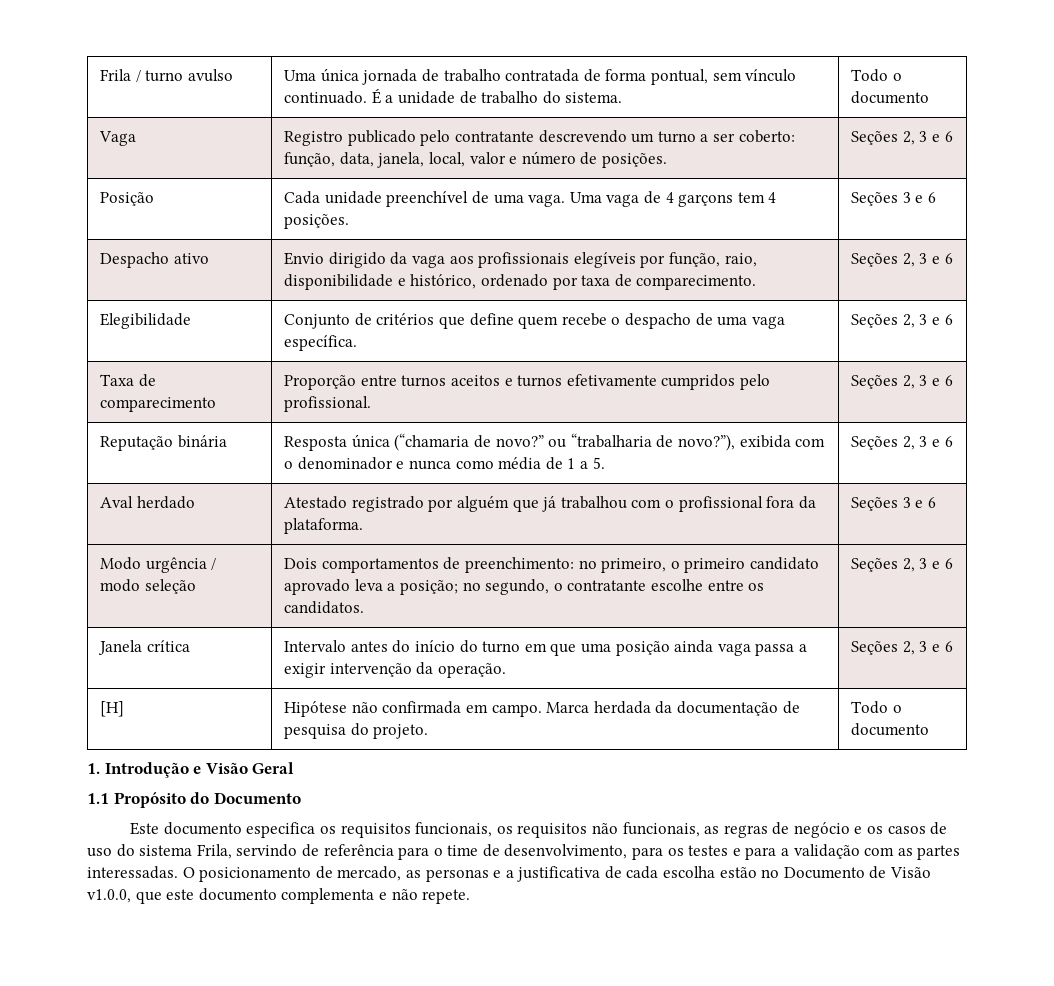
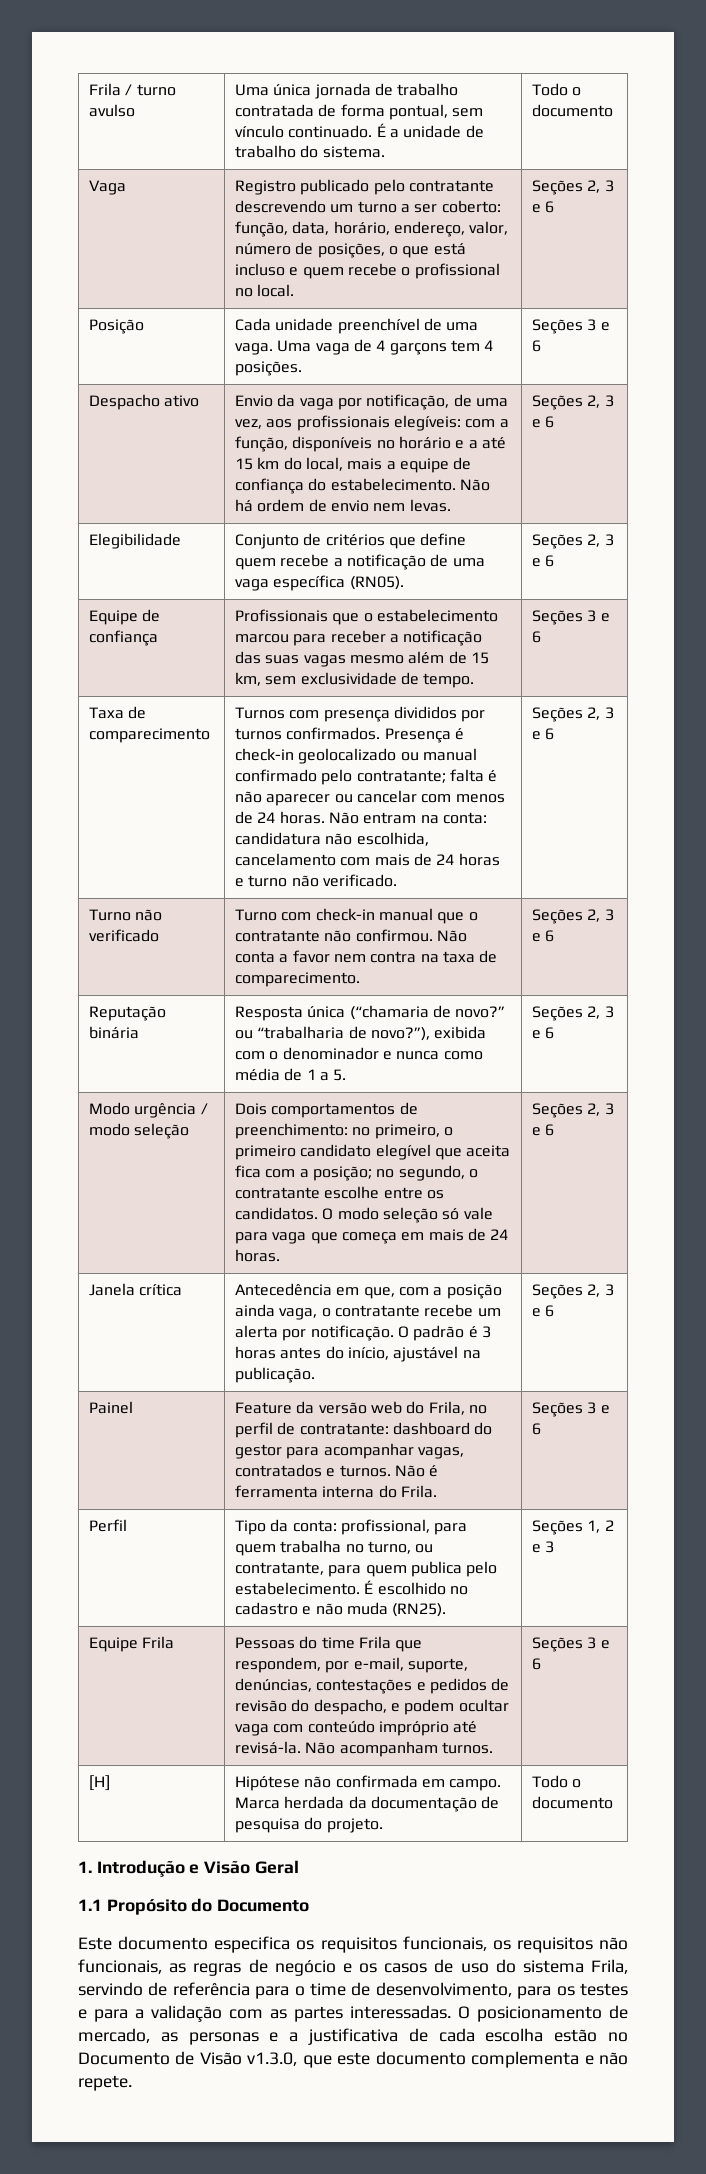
- Vaga | Registro publicado pelo contratante descrevendo um turno a ser coberto: função, data, janela, local, valor e número de posições. | Seções 2, 3 e 6
+ Vaga | Registro publicado pelo contratante descrevendo um turno a ser coberto: função, data, horário, endereço, valor, número de posições, o que está incluso e quem recebe o profissional no local. | Seções 2, 3 e 6
- Envio dirigido da vaga aos profissionais elegíveis por função, raio, disponibilidade e histórico, ordenado por taxa de comparecimento.
+ Envio da vaga por notificação, de uma vez, aos profissionais elegíveis: com a função, disponíveis no horário e a até 15 km do local, mais a equipe de confiança do estabelecimento. Não há ordem de envio nem levas.
- Elegibilidade | Conjunto de critérios que define quem recebe o despacho de uma vaga específica. | Seções 2, 3 e 6
- Taxa de comparecimento | Proporção entre turnos aceitos e turnos efetivamente cumpridos pelo profissional. | Seções 2, 3 e 6
+ Elegibilidade | Conjunto de critérios que define quem recebe a notificação de uma vaga específica (RN05). | Seções 2, 3 e 6
+ Equipe de confiança | Profissionais que o estabelecimento marcou para receber a notificação das suas vagas mesmo além de 15 km, sem exclusividade de tempo. | Seções 3 e 6
+ Taxa de comparecimento | Turnos com presença divididos por turnos confirmados. Presença é check-in geolocalizado ou manual confirmado pelo contratante; falta é não aparecer ou cancelar com menos de 24 horas. Não entram na conta: candidatura não escolhida, cancelamento com mais de 24 horas e turno não verificado. | Seções 2, 3 e 6
+ Turno não verificado | Turno com check-in manual que o contratante não confirmou. Não conta a favor nem contra na taxa de comparecimento. | Seções 2, 3 e 6
- Aval herdado | Atestado registrado por alguém que já trabalhou com o profissional fora da plataforma. | Seções 3 e 6
- Dois comportamentos de preenchimento: no primeiro, o primeiro candidato aprovado leva a posição; no segundo, o contratante escolhe entre os candidatos.
+ Dois comportamentos de preenchimento: no primeiro, o primeiro candidato elegível que aceita fica com a posição; no segundo, o contratante escolhe entre os candidatos. O modo seleção só vale para vaga que começa em mais de 24 horas.
- Janela crítica | Intervalo antes do início do turno em que uma posição ainda vaga passa a exigir intervenção da operação. | Seções 2, 3 e 6
+ Janela crítica | Antecedência em que, com a posição ainda vaga, o contratante recebe um alerta por notificação. O padrão é 3 horas antes do início, ajustável na publicação. | Seções 2, 3 e 6
+ Painel | Feature da versão web do Frila, no perfil de contratante: dashboard do gestor para acompanhar vagas, contratados e turnos. Não é ferramenta interna do Frila. | Seções 3 e 6
+ Perfil | Tipo da conta: profissional, para quem trabalha no turno, ou contratante, para quem publica pelo estabelecimento. É escolhido no cadastro e não muda (RN25). | Seções 1, 2 e 3
+ Equipe Frila | Pessoas do time Frila que respondem, por e-mail, suporte, denúncias, contestações e pedidos de revisão do despacho, e podem ocultar vaga com conteúdo impróprio até revisá-la. Não acompanham turnos. | Seções 3 e 6
- O posicionamento de mercado, as personas e a justificativa de cada escolha estão no Documento de Visão v1.0.0, que este documento complementa e não repete.
+ O posicionamento de mercado, as personas e a justificativa de cada escolha estão no Documento de Visão v1.3.0, que este documento complementa e não repete.

